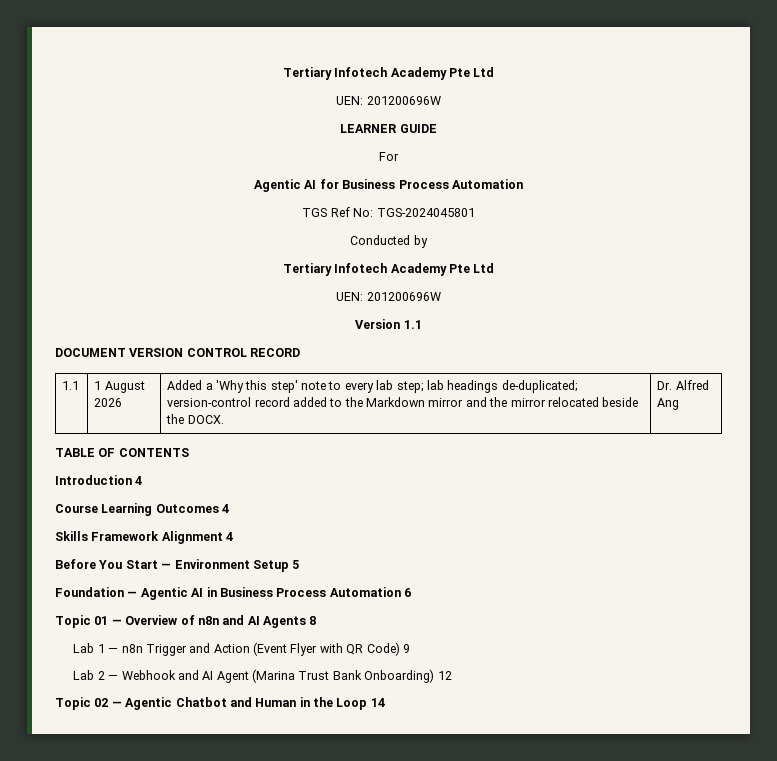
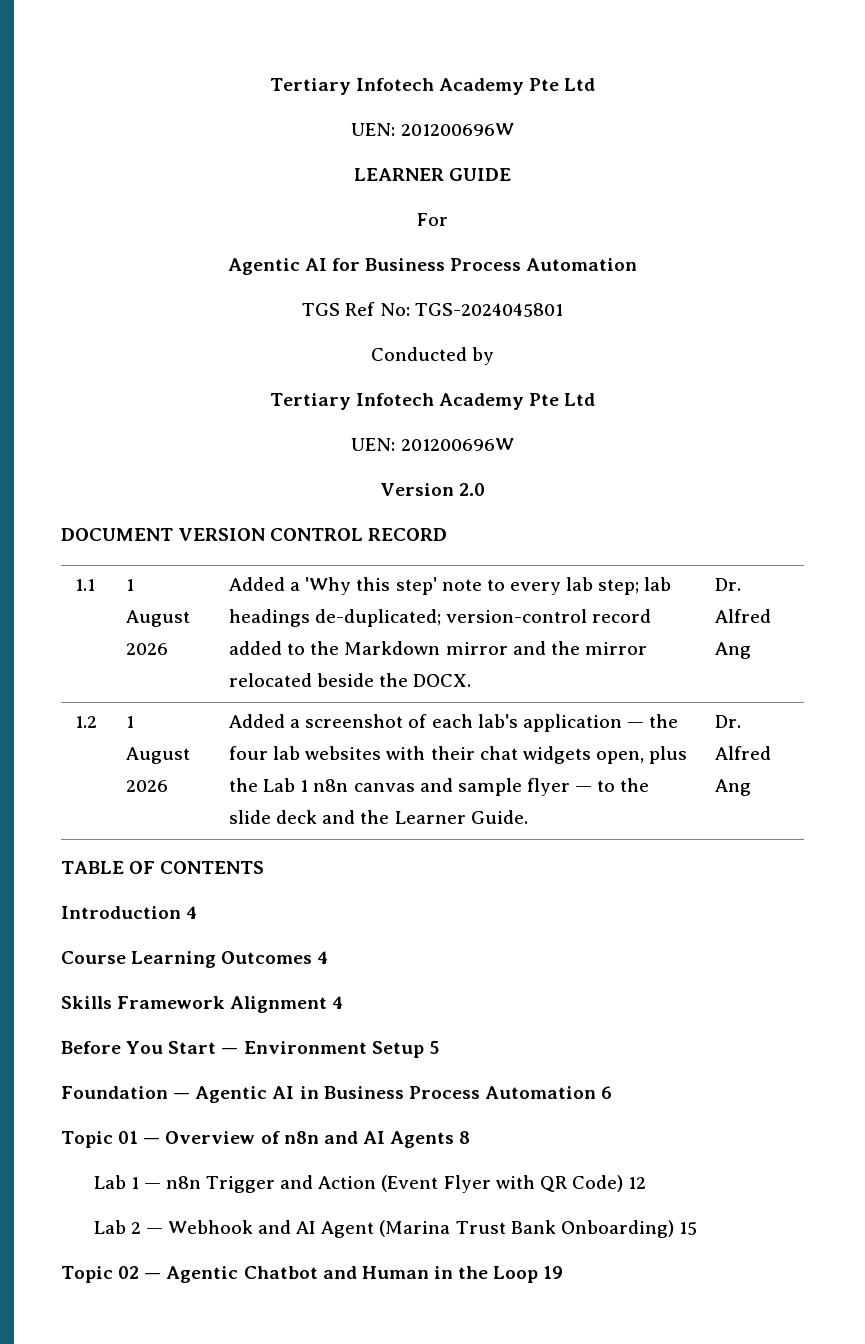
- Version 1.1
+ Version 2.0
+ 1.2 | 1 August 2026 | Added a screenshot of each lab's application — the four lab websites with their chat widgets open, plus the Lab 1 n8n canvas and sample flyer — to the slide deck and the Learner Guide. | Dr. Alfred Ang
- Lab 1 — n8n Trigger and Action (Event Flyer with QR Code) 9
+ Lab 1 — n8n Trigger and Action (Event Flyer with QR Code) 12
- Lab 2 — Webhook and AI Agent (Marina Trust Bank Onboarding) 12
+ Lab 2 — Webhook and AI Agent (Marina Trust Bank Onboarding) 15
- Topic 02 — Agentic Chatbot and Human in the Loop 14
+ Topic 02 — Agentic Chatbot and Human in the Loop 19

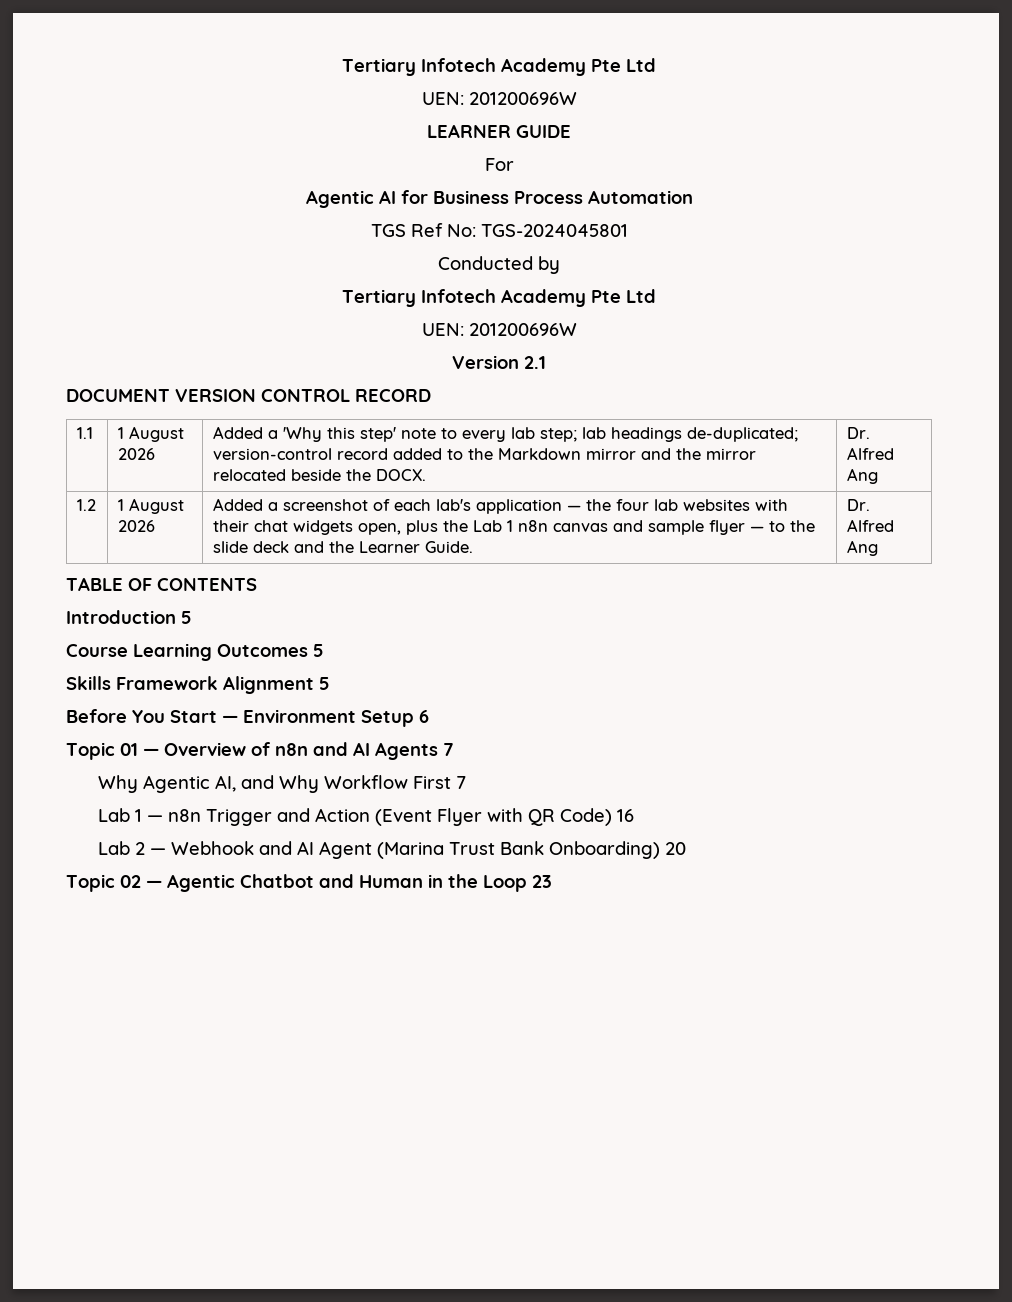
- Version 2.0
+ Version 2.1
- Introduction 4
+ Introduction 5
- Course Learning Outcomes 4
+ Course Learning Outcomes 5
- Skills Framework Alignment 4
+ Skills Framework Alignment 5
- Before You Start — Environment Setup 5
- Foundation — Agentic AI in Business Process Automation 6
+ Before You Start — Environment Setup 6
- Topic 01 — Overview of n8n and AI Agents 8
+ Topic 01 — Overview of n8n and AI Agents 7
+ Why Agentic AI, and Why Workflow First 7
- Lab 1 — n8n Trigger and Action (Event Flyer with QR Code) 12
+ Lab 1 — n8n Trigger and Action (Event Flyer with QR Code) 16
- Lab 2 — Webhook and AI Agent (Marina Trust Bank Onboarding) 15
+ Lab 2 — Webhook and AI Agent (Marina Trust Bank Onboarding) 20
- Topic 02 — Agentic Chatbot and Human in the Loop 19
+ Topic 02 — Agentic Chatbot and Human in the Loop 23

